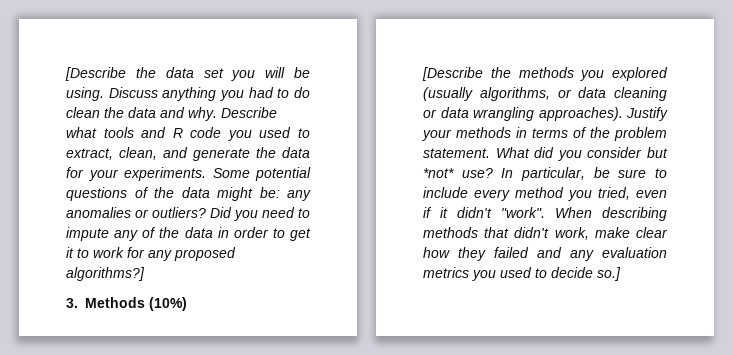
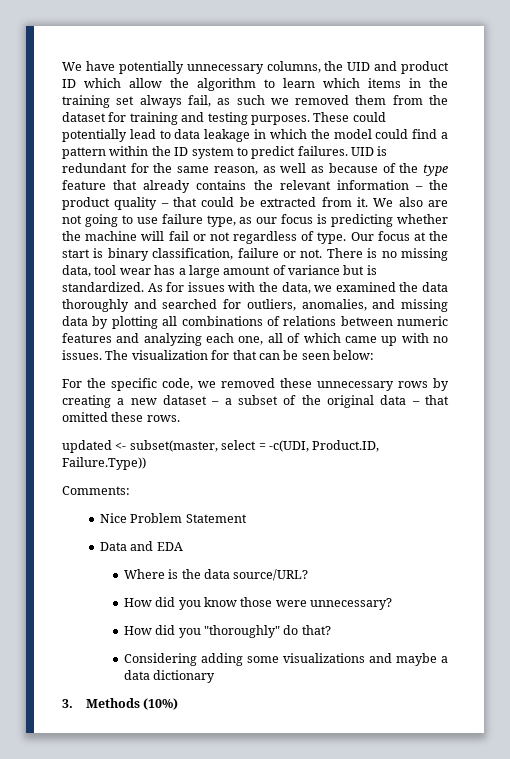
- [Describe the data set you will be using. Discuss anything you had to do clean the data and why. Describe what tools and R code you used to extract, clean, and generate the data for your experiments. Some potential questions of the data might be: any anomalies or outliers? Did you need to impute any of the data in order to get it to work for any proposed algorithms?]
+ We have potentially unnecessary columns, the UID and product ID which allow the algorithm to learn which items in the training set always fail, as such we removed them from the dataset for training and testing purposes. These could potentially lead to data leakage in which the model could find a pattern within the ID system to predict failures. UID is redundant for the same reason, as well as because of the type feature that already contains the relevant information – the product quality – that could be extracted from it. We also are not going to use failure type, as our focus is predicting whether the machine will fail or not regardless of type. Our focus at the start is binary classification, failure or not. There is no missing data, tool wear has a large amount of variance but is standardized. As for issues with the data, we examined the data thoroughly and searched for outliers, anomalies, and missing data by plotting all combinations of relations between numeric features and analyzing each one, all of which came up with no issues. The visualization for that can be seen below:
+ For the specific code, we removed these unnecessary rows by creating a new dataset – a subset of the original data – that omitted these rows.
+ updated <- subset(master, select = -c(UDI, Product.ID, Failure.Type))
+ Comments:
+ Nice Problem Statement
+ Data and EDA
+ Where is the data source/URL?
+ How did you know those were unnecessary?
+ How did you "thoroughly" do that?
+ Considering adding some visualizations and maybe a data dictionary
  3. Methods (10%)
- [Describe the methods you explored (usually algorithms, or data cleaning or data wrangling approaches). Justify your methods in terms of the problem statement. What did you consider but *not* use? In particular, be sure to include every method you tried, even if it didn't "work". When describing methods that didn't work, make clear how they failed and any evaluation metrics you used to decide so.]

